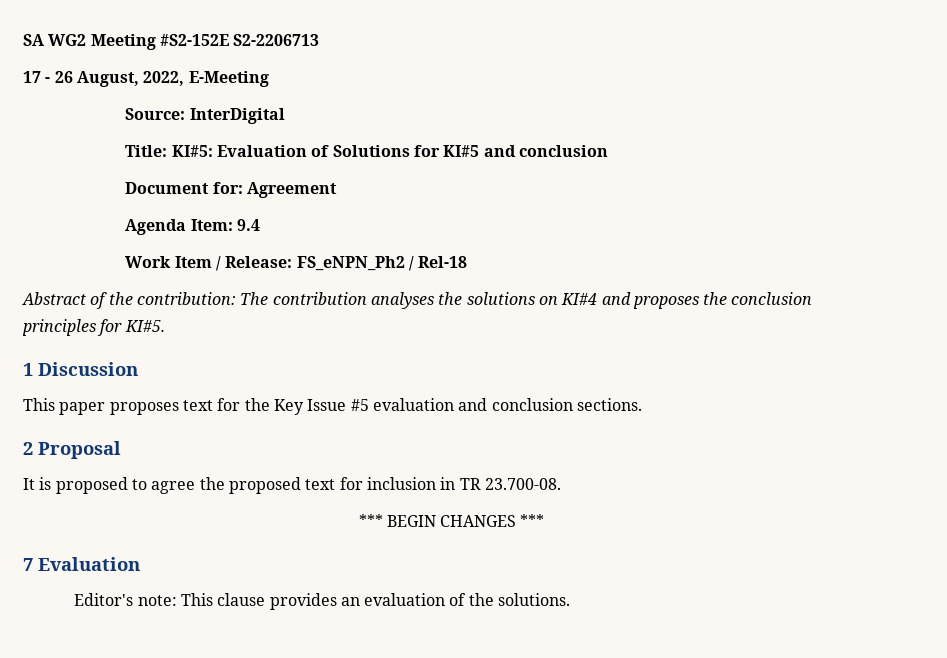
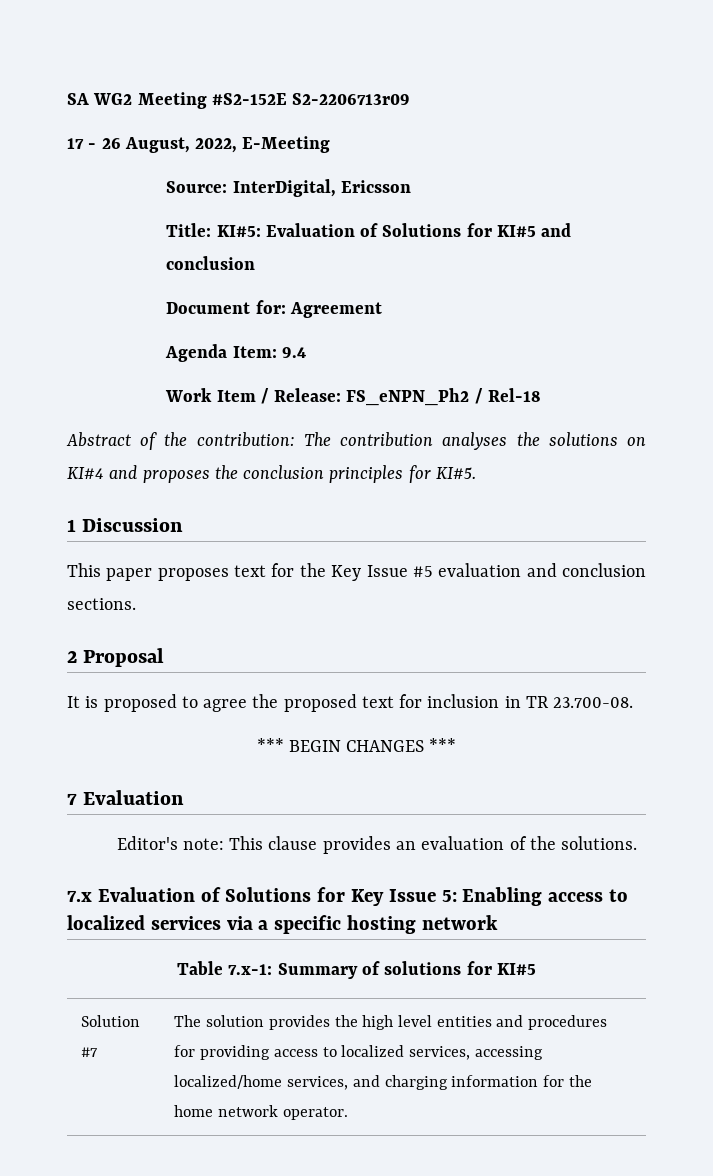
- SA WG2 Meeting #S2-152E S2-2206713
+ SA WG2 Meeting #S2-152E S2-2206713r09
- Source: InterDigital
+ Source: InterDigital, Ericsson
+ 7.x Evaluation of Solutions for Key Issue 5: Enabling access to localized services via a specific hosting network
+ Table 7.x-1: Summary of solutions for KI#5
+ Solution #7 | The solution provides the high level entities and procedures for providing access to localized services, accessing localized/home services, and charging information for the home network operator.

